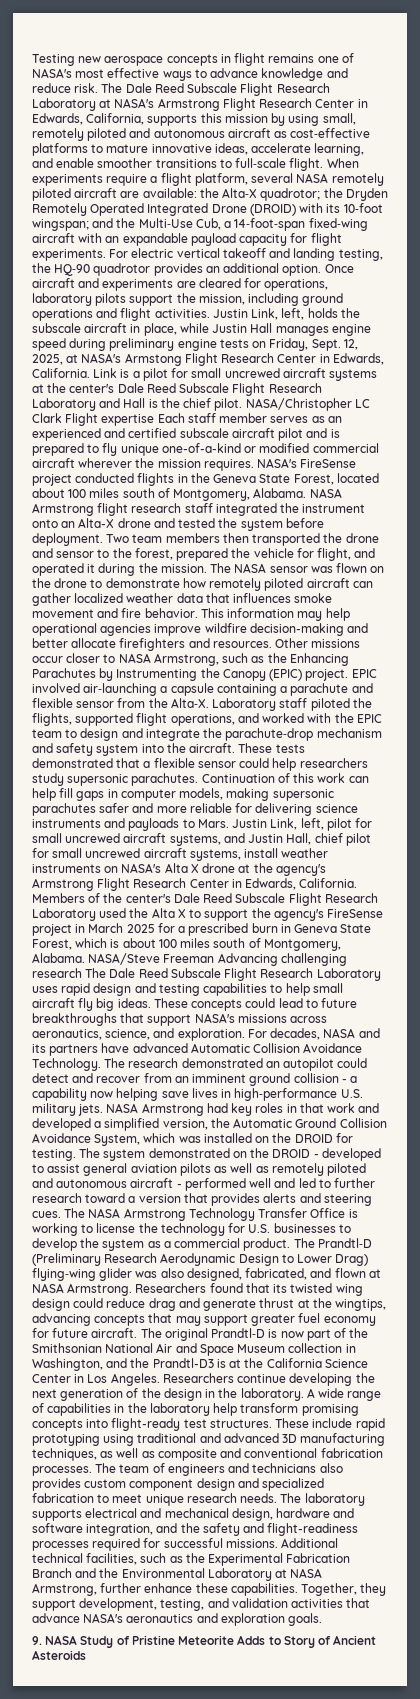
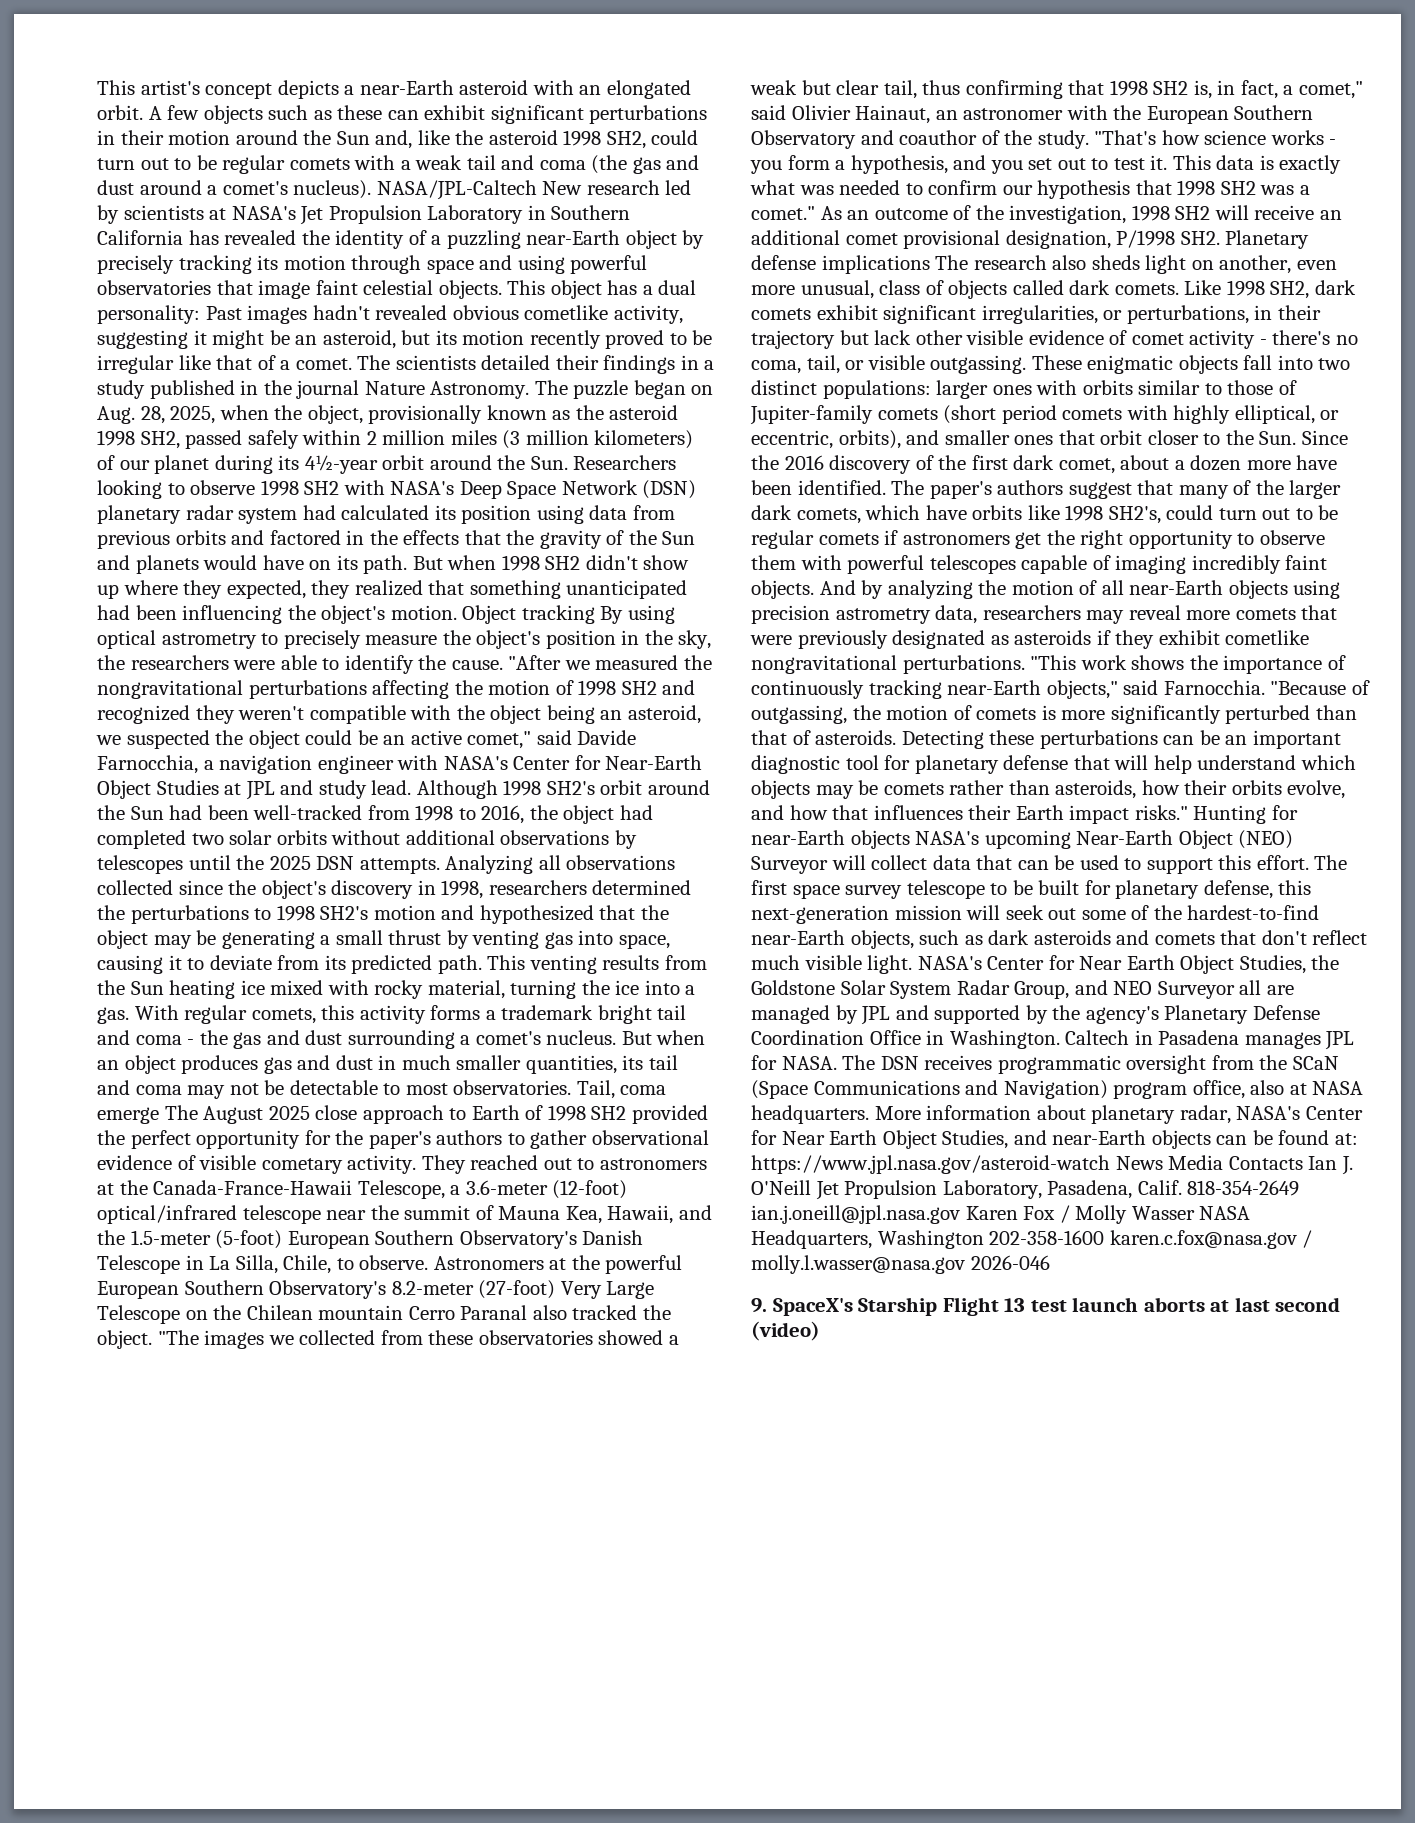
- Testing new aerospace concepts in flight remains one of NASA's most effective ways to advance knowledge and reduce risk. The Dale Reed Subscale Flight Research Laboratory at NASA's Armstrong Flight Research Center in Edwards, California, supports this mission by using small, remotely piloted and autonomous aircraft as cost‑effective platforms to mature innovative ideas, accelerate learning, and enable smoother transitions to full‑scale flight. When experiments require a flight platform, several NASA remotely piloted aircraft are available: the Alta‑X quadrotor; the Dryden Remotely Operated Integrated Drone (DROID) with its 10‑foot wingspan; and the Multi‑Use Cub, a 14‑foot‑span fixed‑wing aircraft with an expandable payload capacity for flight experiments. For electric vertical takeoff and landing testing, the HQ‑90 quadrotor provides an additional option. Once aircraft and experiments are cleared for operations, laboratory pilots support the mission, including ground operations and flight activities. Justin Link, left, holds the subscale aircraft in place, while Justin Hall manages engine speed during preliminary engine tests on Friday, Sept. 12, 2025, at NASA's Armstong Flight Research Center in Edwards, California. Link is a pilot for small uncrewed aircraft systems at the center's Dale Reed Subscale Flight Research Laboratory and Hall is the chief pilot. NASA/Christopher LC Clark Flight expertise Each staff member serves as an experienced and certified subscale aircraft pilot and is prepared to fly unique one-of-a-kind or modified commercial aircraft wherever the mission requires. NASA's FireSense project conducted flights in the Geneva State Forest, located about 100 miles south of Montgomery, Alabama. NASA Armstrong flight research staff integrated the instrument onto an Alta-X drone and tested the system before deployment. Two team members then transported the drone and sensor to the forest, prepared the vehicle for flight, and operated it during the mission. The NASA sensor was flown on the drone to demonstrate how remotely piloted aircraft can gather localized weather data that influences smoke movement and fire behavior. This information may help operational agencies improve wildfire decision-making and better allocate firefighters and resources. Other missions occur closer to NASA Armstrong, such as the Enhancing Parachutes by Instrumenting the Canopy (EPIC) project. EPIC involved air‑launching a capsule containing a parachute and flexible sensor from the Alta‑X. Laboratory staff piloted the flights, supported flight operations, and worked with the EPIC team to design and integrate the parachute‑drop mechanism and safety system into the aircraft. These tests demonstrated that a flexible sensor could help researchers study supersonic parachutes. Continuation of this work can help fill gaps in computer models, making supersonic parachutes safer and more reliable for delivering science instruments and payloads to Mars. Justin Link, left, pilot for small uncrewed aircraft systems, and Justin Hall, chief pilot for small uncrewed aircraft systems, install weather instruments on NASA's Alta X drone at the agency's Armstrong Flight Research Center in Edwards, California. Members of the center's Dale Reed Subscale Flight Research Laboratory used the Alta X to support the agency's FireSense project in March 2025 for a prescribed burn in Geneva State Forest, which is about 100 miles south of Montgomery, Alabama. NASA/Steve Freeman Advancing challenging research The Dale Reed Subscale Flight Research Laboratory uses rapid design and testing capabilities to help small aircraft fly big ideas. These concepts could lead to future breakthroughs that support NASA's missions across aeronautics, science, and exploration. For decades, NASA and its partners have advanced Automatic Collision Avoidance Technology. The research demonstrated an autopilot could detect and recover from an imminent ground collision - a capability now helping save lives in high‑performance U.S. military jets. NASA Armstrong had key roles in that work and developed a simplified version, the Automatic Ground Collision Avoidance System, which was installed on the DROID for testing. The system demonstrated on the DROID - developed to assist general aviation pilots as well as remotely piloted and autonomous aircraft - performed well and led to further research toward a version that provides alerts and steering cues. The NASA Armstrong Technology Transfer Office is working to license the technology for U.S. businesses to develop the system as a commercial product. The Prandtl‑D (Preliminary Research Aerodynamic Design to Lower Drag) flying‑wing glider was also designed, fabricated, and flown at NASA Armstrong. Researchers found that its twisted wing design could reduce drag and generate thrust at the wingtips, advancing concepts that may support greater fuel economy for future aircraft. The original Prandtl‑D is now part of the Smithsonian National Air and Space Museum collection in Washington, and the Prandtl-D3 is at the California Science Center in Los Angeles. Researchers continue developing the next generation of the design in the laboratory. A wide range of capabilities in the laboratory help transform promising concepts into flight-ready test structures. These include rapid prototyping using traditional and advanced 3D manufacturing techniques, as well as composite and conventional fabrication processes. The team of engineers and technicians also provides custom component design and specialized fabrication to meet unique research needs. The laboratory supports electrical and mechanical design, hardware and software integration, and the safety and flight-readiness processes required for successful missions. Additional technical facilities, such as the Experimental Fabrication Branch and the Environmental Laboratory at NASA Armstrong, further enhance these capabilities. Together, they support development, testing, and validation activities that advance NASA's aeronautics and exploration goals.
- 9. NASA Study of Pristine Meteorite Adds to Story of Ancient Asteroids
+ This artist's concept depicts a near-Earth asteroid with an elongated orbit. A few objects such as these can exhibit significant perturbations in their motion around the Sun and, like the asteroid 1998 SH2, could turn out to be regular comets with a weak tail and coma (the gas and dust around a comet's nucleus). NASA/JPL-Caltech New research led by scientists at NASA's Jet Propulsion Laboratory in Southern California has revealed the identity of a puzzling near-Earth object by precisely tracking its motion through space and using powerful observatories that image faint celestial objects. This object has a dual personality: Past images hadn't revealed obvious cometlike activity, suggesting it might be an asteroid, but its motion recently proved to be irregular like that of a comet. The scientists detailed their findings in a study published in the journal Nature Astronomy. The puzzle began on Aug. 28, 2025, when the object, provisionally known as the asteroid 1998 SH2, passed safely within 2 million miles (3 million kilometers) of our planet during its 4½-year orbit around the Sun. Researchers looking to observe 1998 SH2 with NASA's Deep Space Network (DSN) planetary radar system had calculated its position using data from previous orbits and factored in the effects that the gravity of the Sun and planets would have on its path. But when 1998 SH2 didn't show up where they expected, they realized that something unanticipated had been influencing the object's motion. Object tracking By using optical astrometry to precisely measure the object's position in the sky, the researchers were able to identify the cause. "After we measured the nongravitational perturbations affecting the motion of 1998 SH2 and recognized they weren't compatible with the object being an asteroid, we suspected the object could be an active comet," said Davide Farnocchia, a navigation engineer with NASA's Center for Near-Earth Object Studies at JPL and study lead. Although 1998 SH2's orbit around the Sun had been well-tracked from 1998 to 2016, the object had completed two solar orbits without additional observations by telescopes until the 2025 DSN attempts. Analyzing all observations collected since the object's discovery in 1998, researchers determined the perturbations to 1998 SH2's motion and hypothesized that the object may be generating a small thrust by venting gas into space, causing it to deviate from its predicted path. This venting results from the Sun heating ice mixed with rocky material, turning the ice into a gas. With regular comets, this activity forms a trademark bright tail and coma - the gas and dust surrounding a comet's nucleus. But when an object produces gas and dust in much smaller quantities, its tail and coma may not be detectable to most observatories. Tail, coma emerge The August 2025 close approach to Earth of 1998 SH2 provided the perfect opportunity for the paper's authors to gather observational evidence of visible cometary activity. They reached out to astronomers at the Canada-France-Hawaii Telescope, a 3.6-meter (12-foot) optical/infrared telescope near the summit of Mauna Kea, Hawaii, and the 1.5-meter (5-foot) European Southern Observatory's Danish Telescope in La Silla, Chile, to observe. Astronomers at the powerful European Southern Observatory's 8.2-meter (27-foot) Very Large Telescope on the Chilean mountain Cerro Paranal also tracked the object. "The images we collected from these observatories showed a weak but clear tail, thus confirming that 1998 SH2 is, in fact, a comet," said Olivier Hainaut, an astronomer with the European Southern Observatory and coauthor of the study. "That's how science works - you form a hypothesis, and you set out to test it. This data is exactly what was needed to confirm our hypothesis that 1998 SH2 was a comet." As an outcome of the investigation, 1998 SH2 will receive an additional comet provisional designation, P/1998 SH2. Planetary defense implications The research also sheds light on another, even more unusual, class of objects called dark comets. Like 1998 SH2, dark comets exhibit significant irregularities, or perturbations, in their trajectory but lack other visible evidence of comet activity - there's no coma, tail, or visible outgassing. These enigmatic objects fall into two distinct populations: larger ones with orbits similar to those of Jupiter-family comets (short period comets with highly elliptical, or eccentric, orbits), and smaller ones that orbit closer to the Sun. Since the 2016 discovery of the first dark comet, about a dozen more have been identified. The paper's authors suggest that many of the larger dark comets, which have orbits like 1998 SH2's, could turn out to be regular comets if astronomers get the right opportunity to observe them with powerful telescopes capable of imaging incredibly faint objects. And by analyzing the motion of all near-Earth objects using precision astrometry data, researchers may reveal more comets that were previously designated as asteroids if they exhibit cometlike nongravitational perturbations. "This work shows the importance of continuously tracking near-Earth objects," said Farnocchia. "Because of outgassing, the motion of comets is more significantly perturbed than that of asteroids. Detecting these perturbations can be an important diagnostic tool for planetary defense that will help understand which objects may be comets rather than asteroids, how their orbits evolve, and how that influences their Earth impact risks." Hunting for near-Earth objects NASA's upcoming Near-Earth Object (NEO) Surveyor will collect data that can be used to support this effort. The first space survey telescope to be built for planetary defense, this next-generation mission will seek out some of the hardest-to-find near-Earth objects, such as dark asteroids and comets that don't reflect much visible light. NASA's Center for Near Earth Object Studies, the Goldstone Solar System Radar Group, and NEO Surveyor all are managed by JPL and supported by the agency's Planetary Defense Coordination Office in Washington. Caltech in Pasadena manages JPL for NASA. The DSN receives programmatic oversight from the SCaN (Space Communications and Navigation) program office, also at NASA headquarters. More information about planetary radar, NASA's Center for Near Earth Object Studies, and near-Earth objects can be found at: https://www.jpl.nasa.gov/asteroid-watch News Media Contacts Ian J. O'Neill Jet Propulsion Laboratory, Pasadena, Calif. 818-354-2649 ian.j.oneill@jpl.nasa.gov Karen Fox / Molly Wasser NASA Headquarters, Washington 202-358-1600 karen.c.fox@nasa.gov / molly.l.wasser@nasa.gov 2026-046
+ 9. SpaceX's Starship Flight 13 test launch aborts at last second (video)

